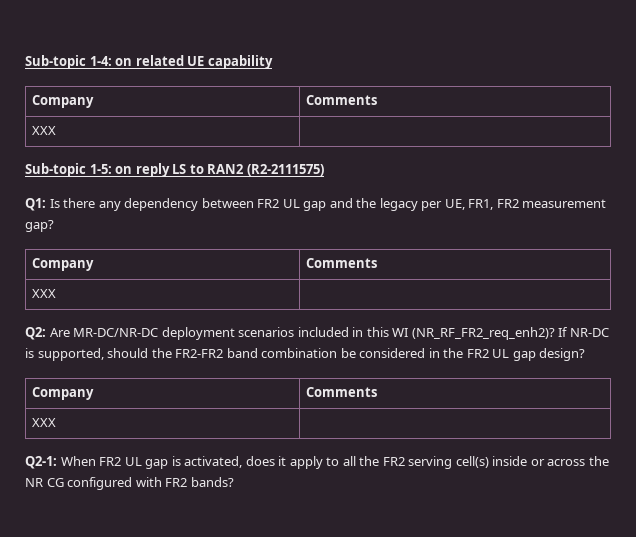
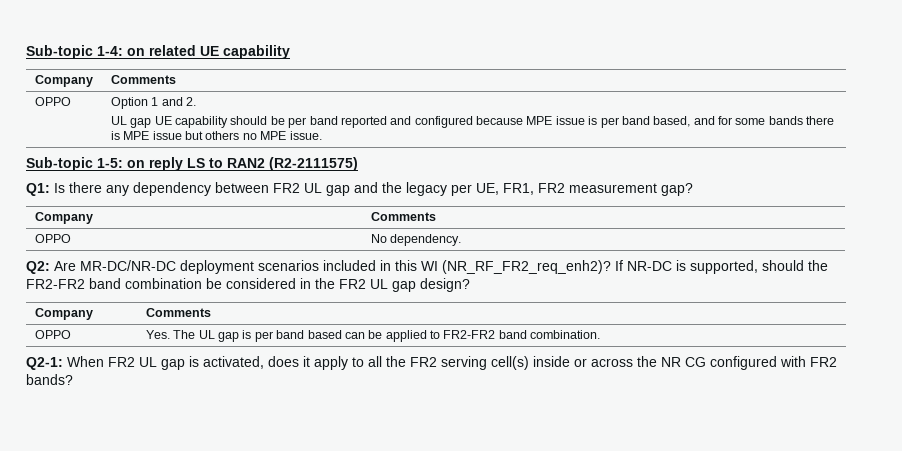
  Sub-topic 1-4: on related UE capability
  Company | Comments
- XXX |
+ OPPO | Option 1 and 2.
+ UL gap UE capability should be per band reported and configured because MPE issue is per band based, and for some bands there is MPE issue but others no MPE issue.
  Q1: Is there any dependency between FR2 UL gap and the legacy per UE, FR1, FR2 measurement gap?
  Company | Comments
- XXX |
+ OPPO | No dependency.
  If NR-DC is supported, should the FR2-FR2 band combination be considered in the FR2 UL gap design?
  Company | Comments
- XXX |
+ OPPO | Yes. The UL gap is per band based can be applied to FR2-FR2 band combination.

